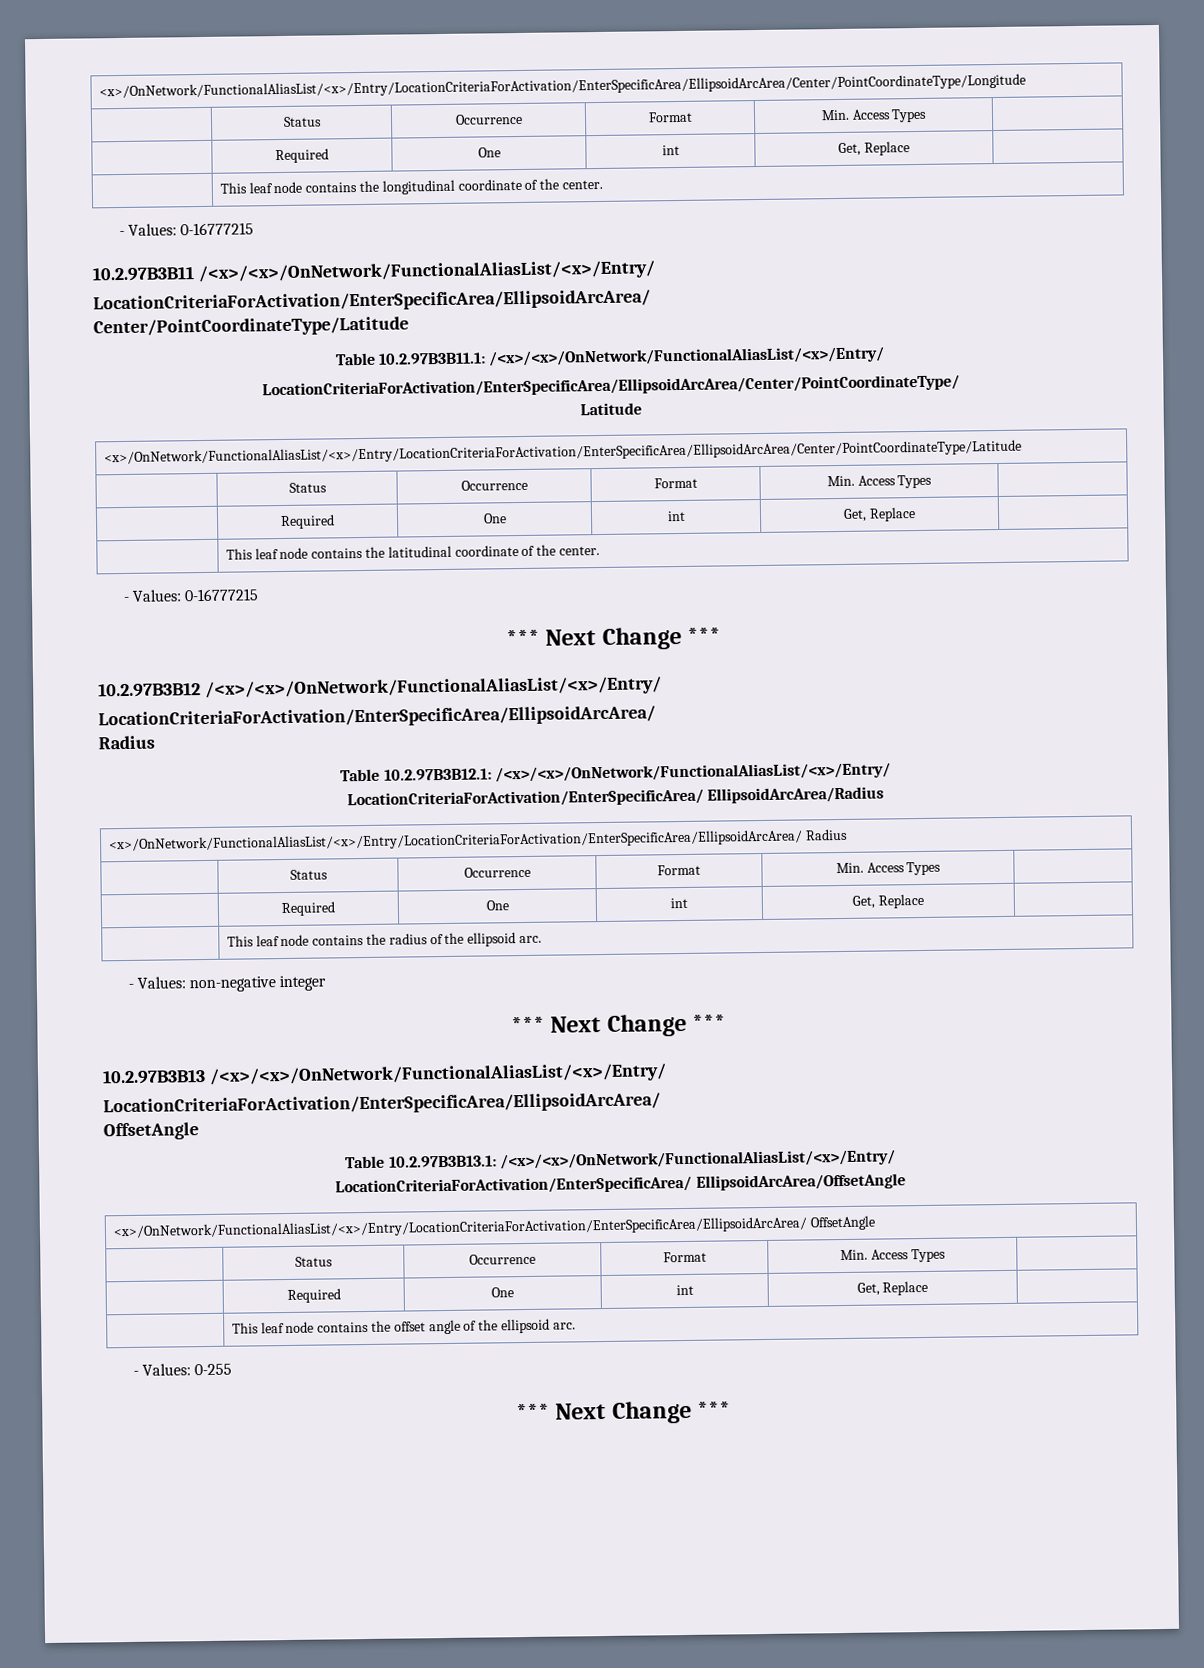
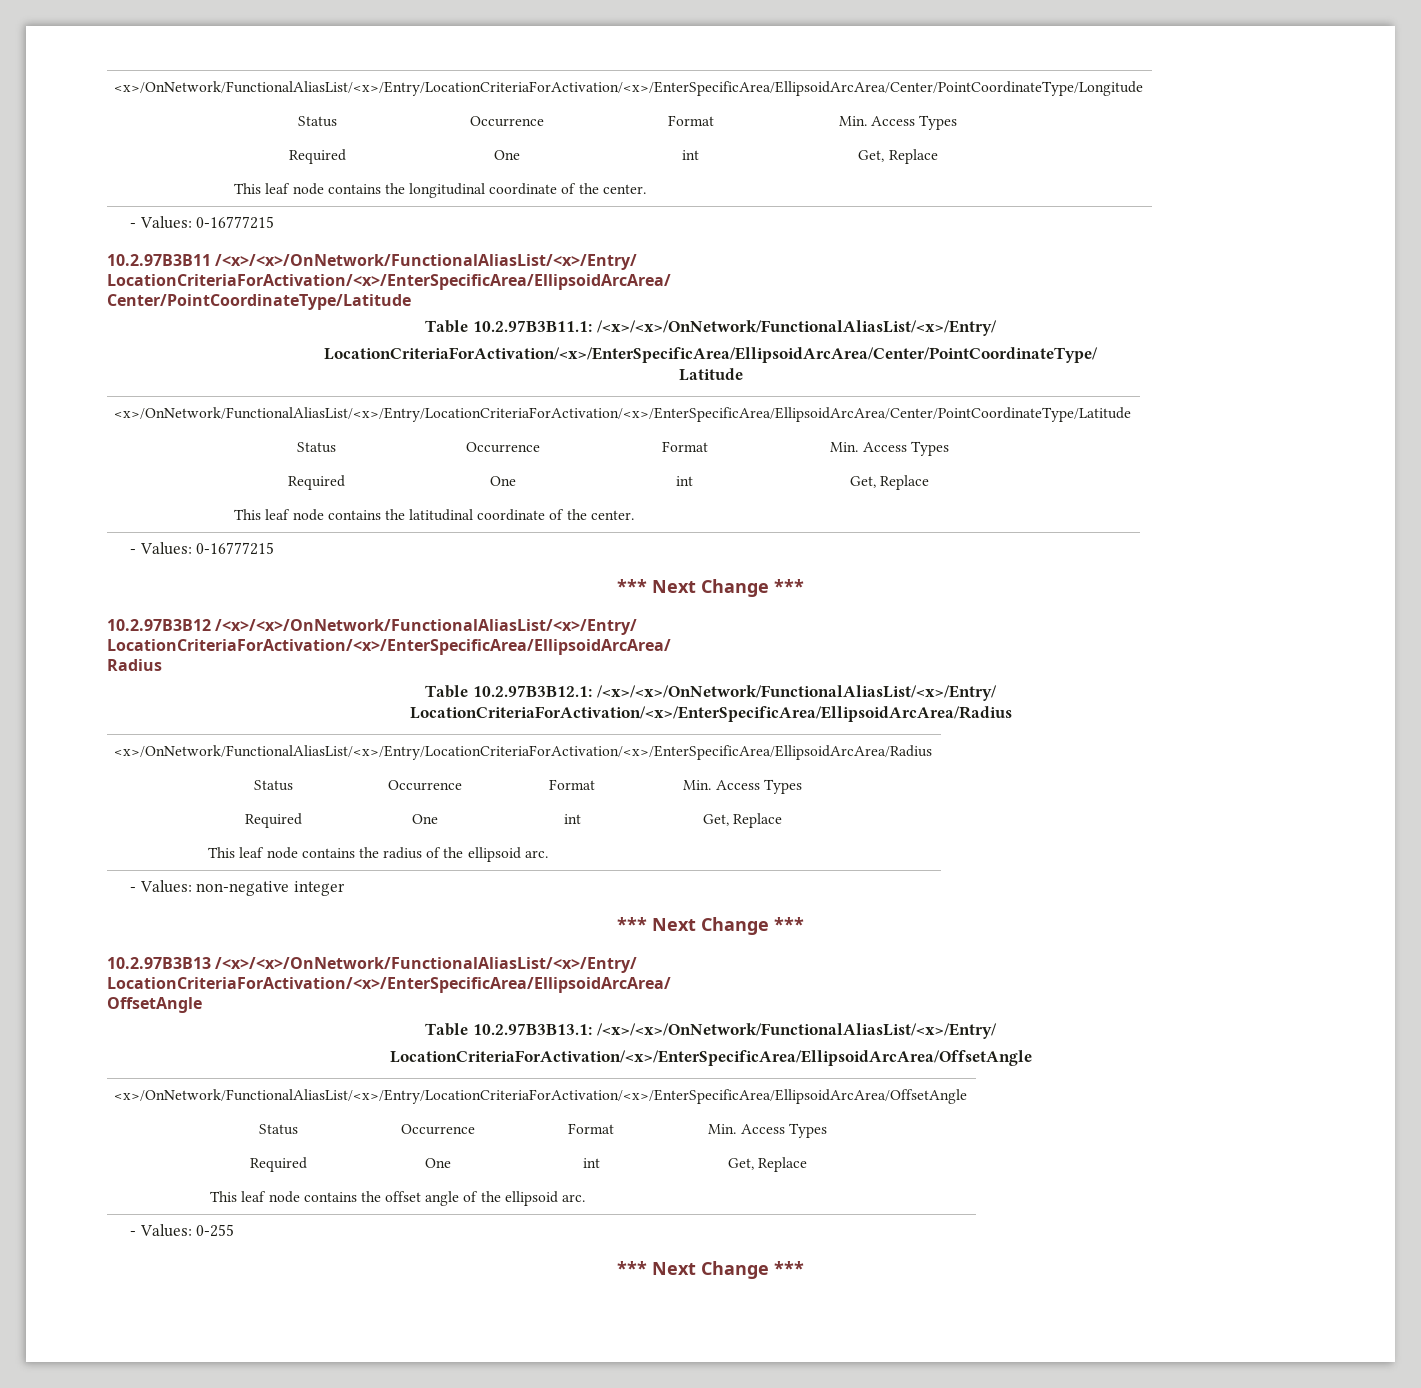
- <x>/OnNetwork/FunctionalAliasList/<x>/Entry/LocationCriteriaForActivation/EnterSpecificArea/EllipsoidArcArea/Center/PointCoordinateType/Longitude
+ <x>/OnNetwork/FunctionalAliasList/<x>/Entry/LocationCriteriaForActivation/<x>/EnterSpecificArea/EllipsoidArcArea/Center/PointCoordinateType/Longitude
  10.2.97B3B11 /<x>/<x>/OnNetwork/FunctionalAliasList/<x>/Entry/
- LocationCriteriaForActivation/EnterSpecificArea/EllipsoidArcArea/
+ LocationCriteriaForActivation/<x>/EnterSpecificArea/EllipsoidArcArea/
- LocationCriteriaForActivation/EnterSpecificArea/EllipsoidArcArea/Center/PointCoordinateType/
+ LocationCriteriaForActivation/<x>/EnterSpecificArea/EllipsoidArcArea/Center/PointCoordinateType/
- <x>/OnNetwork/FunctionalAliasList/<x>/Entry/LocationCriteriaForActivation/EnterSpecificArea/EllipsoidArcArea/Center/PointCoordinateType/Latitude
+ <x>/OnNetwork/FunctionalAliasList/<x>/Entry/LocationCriteriaForActivation/<x>/EnterSpecificArea/EllipsoidArcArea/Center/PointCoordinateType/Latitude
  10.2.97B3B12 /<x>/<x>/OnNetwork/FunctionalAliasList/<x>/Entry/
- LocationCriteriaForActivation/EnterSpecificArea/EllipsoidArcArea/
+ LocationCriteriaForActivation/<x>/EnterSpecificArea/EllipsoidArcArea/
- LocationCriteriaForActivation/EnterSpecificArea/ EllipsoidArcArea/Radius
- <x>/OnNetwork/FunctionalAliasList/<x>/Entry/LocationCriteriaForActivation/EnterSpecificArea/EllipsoidArcArea/ Radius
+ LocationCriteriaForActivation/<x>/EnterSpecificArea/EllipsoidArcArea/Radius
+ <x>/OnNetwork/FunctionalAliasList/<x>/Entry/LocationCriteriaForActivation/<x>/EnterSpecificArea/EllipsoidArcArea/Radius
  10.2.97B3B13 /<x>/<x>/OnNetwork/FunctionalAliasList/<x>/Entry/
- LocationCriteriaForActivation/EnterSpecificArea/EllipsoidArcArea/
+ LocationCriteriaForActivation/<x>/EnterSpecificArea/EllipsoidArcArea/
- LocationCriteriaForActivation/EnterSpecificArea/ EllipsoidArcArea/OffsetAngle
- <x>/OnNetwork/FunctionalAliasList/<x>/Entry/LocationCriteriaForActivation/EnterSpecificArea/EllipsoidArcArea/ OffsetAngle
+ LocationCriteriaForActivation/<x>/EnterSpecificArea/EllipsoidArcArea/OffsetAngle
+ <x>/OnNetwork/FunctionalAliasList/<x>/Entry/LocationCriteriaForActivation/<x>/EnterSpecificArea/EllipsoidArcArea/OffsetAngle

